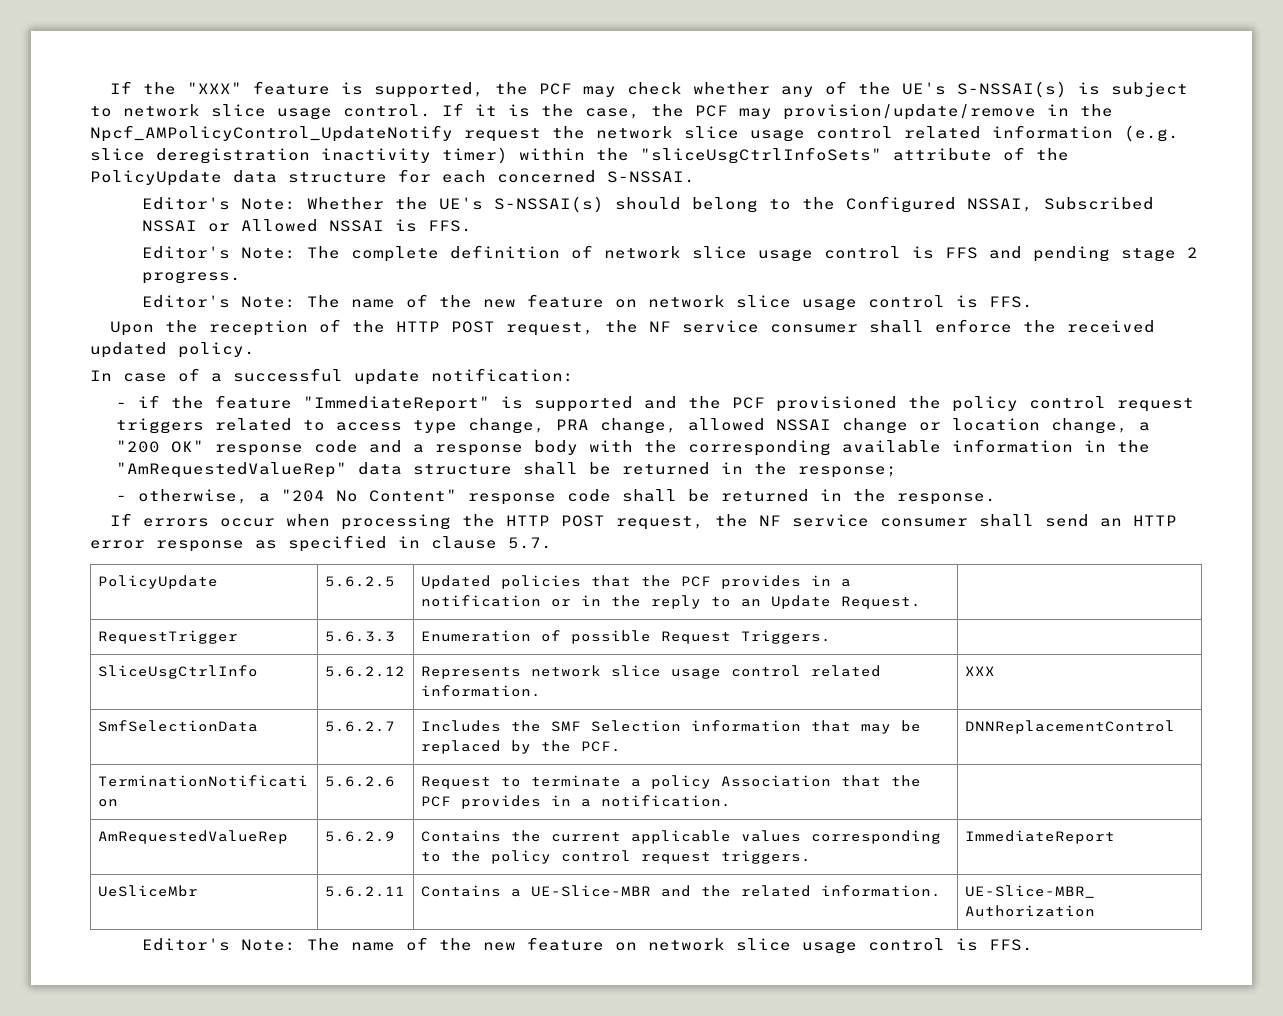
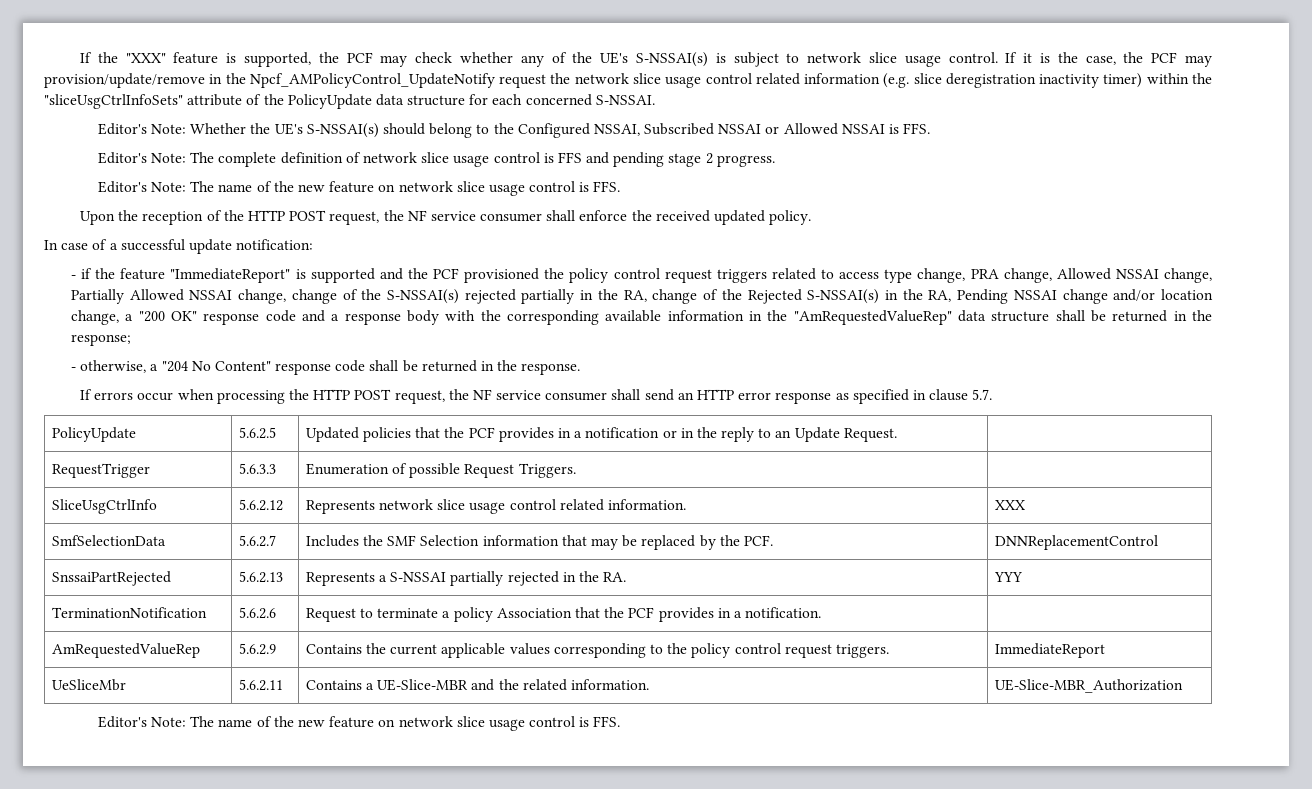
- - if the feature "ImmediateReport" is supported and the PCF provisioned the policy control request triggers related to access type change, PRA change, allowed NSSAI change or location change, a "200 OK" response code and a response body with the corresponding available information in the "AmRequestedValueRep" data structure shall be returned in the response;
+ - if the feature "ImmediateReport" is supported and the PCF provisioned the policy control request triggers related to access type change, PRA change, Allowed NSSAI change, Partially Allowed NSSAI change, change of the S-NSSAI(s) rejected partially in the RA, change of the Rejected S-NSSAI(s) in the RA, Pending NSSAI change and/or location change, a "200 OK" response code and a response body with the corresponding available information in the "AmRequestedValueRep" data structure shall be returned in the response;
+ SnssaiPartRejected | 5.6.2.13 | Represents a S-NSSAI partially rejected in the RA. | YYY

